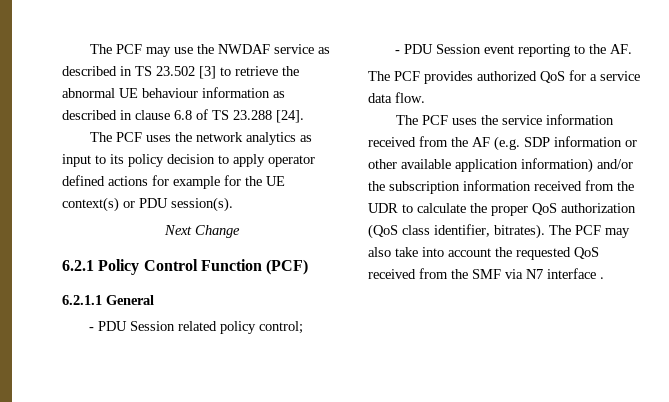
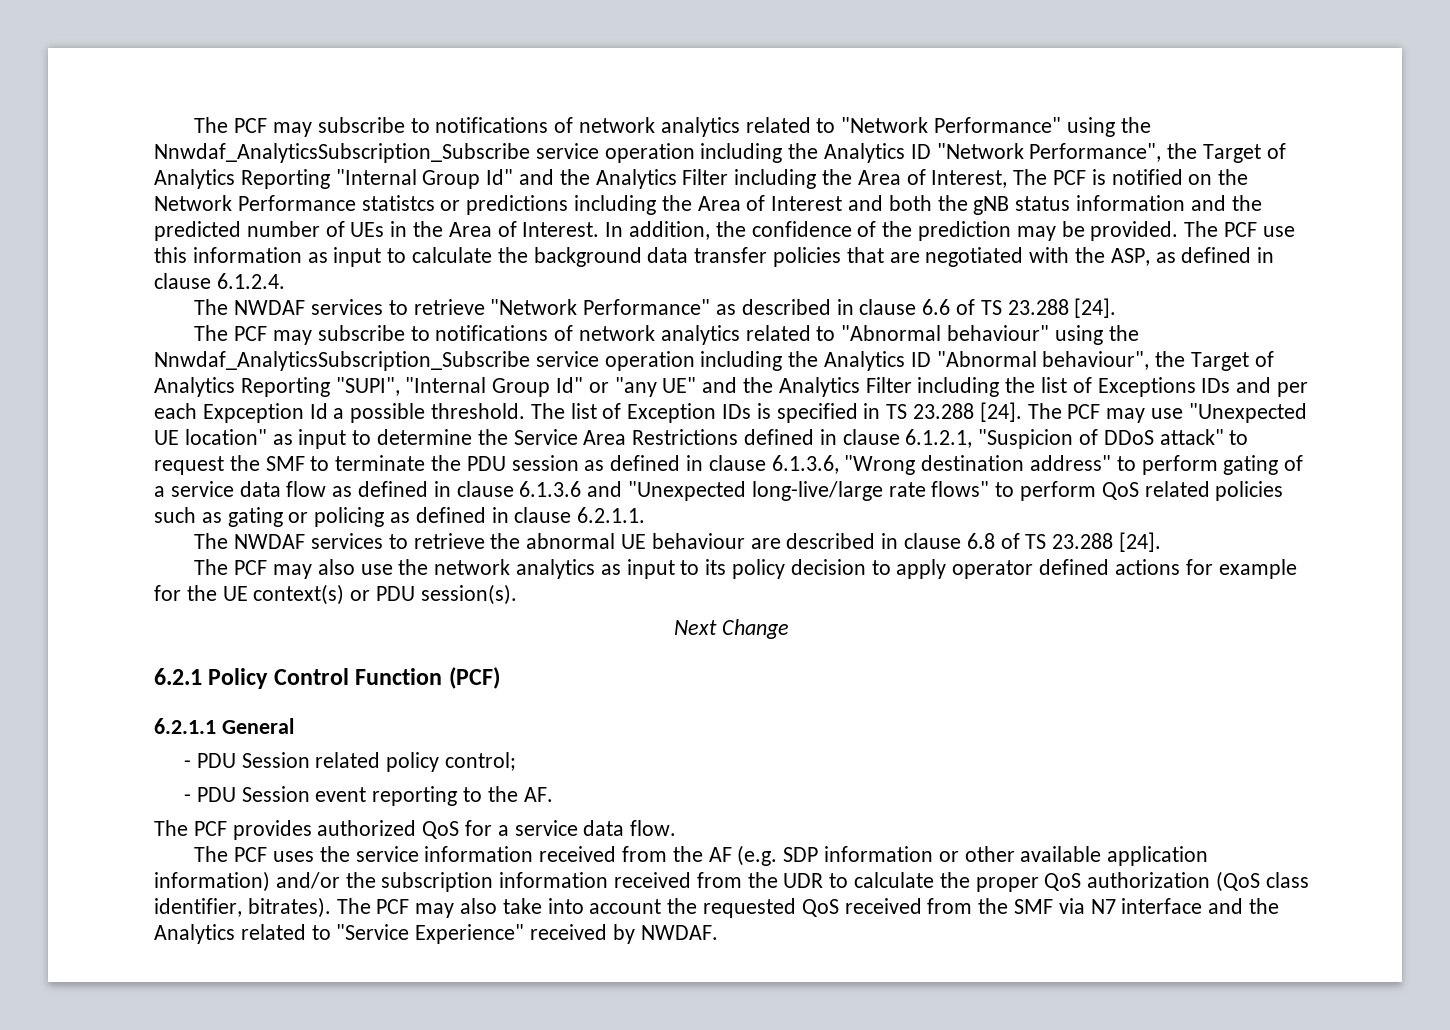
- The PCF may use the NWDAF service as described in TS 23.502 [3] to retrieve the abnormal UE behaviour information as described in clause 6.8 of TS 23.288 [24].
+ The PCF may subscribe to notifications of network analytics related to "Network Performance" using the Nnwdaf_AnalyticsSubscription_Subscribe service operation including the Analytics ID "Network Performance", the Target of Analytics Reporting "Internal Group Id" and the Analytics Filter including the Area of Interest, The PCF is notified on the Network Performance statistcs or predictions including the Area of Interest and both the gNB status information and the predicted number of UEs in the Area of Interest. In addition, the confidence of the prediction may be provided. The PCF use this information as input to calculate the background data transfer policies that are negotiated with the ASP, as defined in clause 6.1.2.4.
+ The NWDAF services to retrieve "Network Performance" as described in clause 6.6 of TS 23.288 [24].
+ The PCF may subscribe to notifications of network analytics related to "Abnormal behaviour" using the Nnwdaf_AnalyticsSubscription_Subscribe service operation including the Analytics ID "Abnormal behaviour", the Target of Analytics Reporting "SUPI", "Internal Group Id" or "any UE" and the Analytics Filter including the list of Exceptions IDs and per each Expception Id a possible threshold. The list of Exception IDs is specified in TS 23.288 [24]. The PCF may use "Unexpected UE location" as input to determine the Service Area Restrictions defined in clause 6.1.2.1, "Suspicion of DDoS attack" to request the SMF to terminate the PDU session as defined in clause 6.1.3.6, "Wrong destination address" to perform gating of a service data flow as defined in clause 6.1.3.6 and "Unexpected long-live/large rate flows" to perform QoS related policies such as gating or policing as defined in clause 6.2.1.1.
+ The NWDAF services to retrieve the abnormal UE behaviour are described in clause 6.8 of TS 23.288 [24].
- The PCF uses the network analytics as input to its policy decision to apply operator defined actions for example for the UE context(s) or PDU session(s).
+ The PCF may also use the network analytics as input to its policy decision to apply operator defined actions for example for the UE context(s) or PDU session(s).
- The PCF may also take into account the requested QoS received from the SMF via N7 interface .
+ The PCF may also take into account the requested QoS received from the SMF via N7 interface and the Analytics related to "Service Experience" received by NWDAF.

